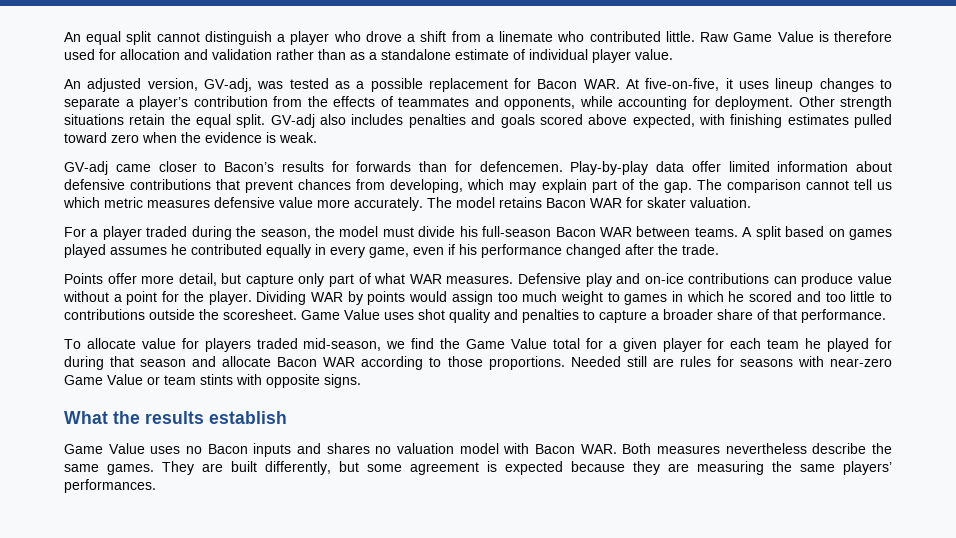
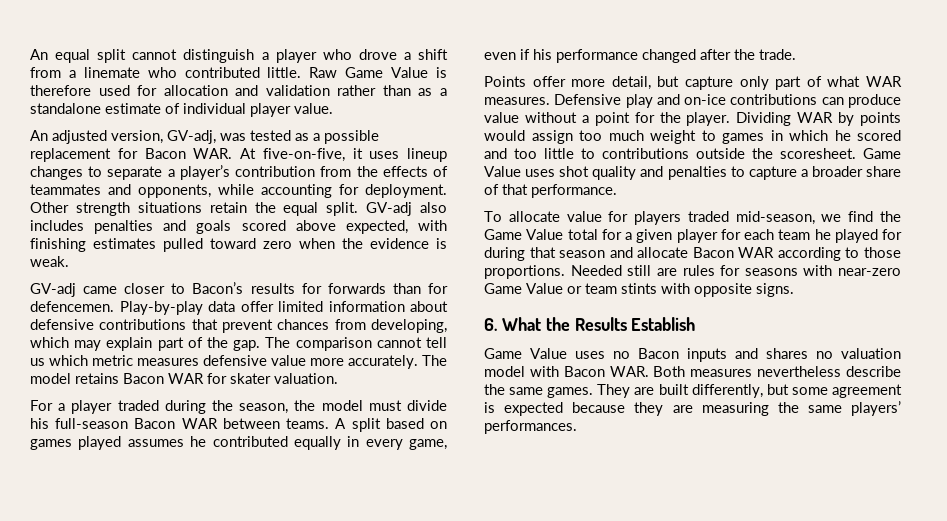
- What the results establish
+ 6. What the Results Establish

